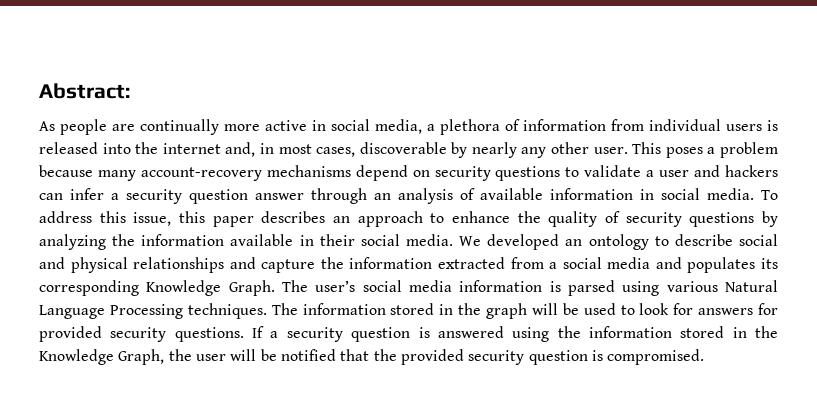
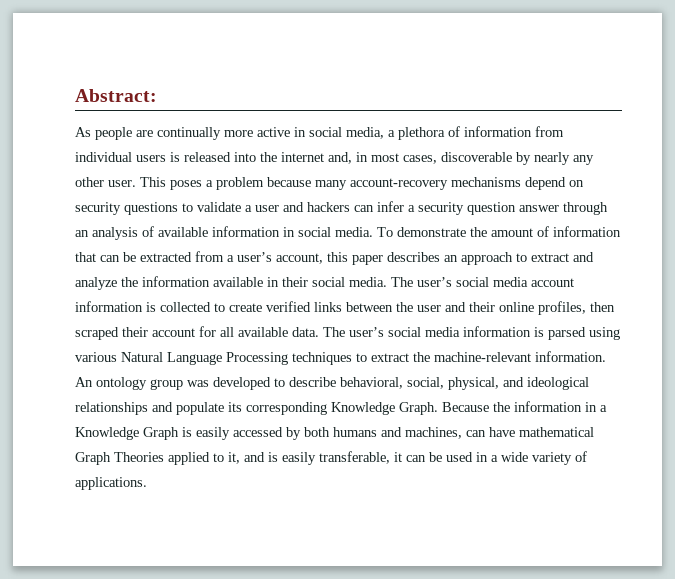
- To address this issue, this paper describes an approach to enhance the quality of security questions by analyzing the information available in their social media.
+ To demonstrate the amount of information that can be extracted from a user’s account, this paper describes an approach to extract and analyze the information available in their social media.
- We developed an ontology to describe social and physical relationships and capture the information extracted from a social media and populates its corresponding Knowledge Graph.
+ The user’s social media account information is collected to create verified links between the user and their online profiles, then scraped their account for all available data.
- The user’s social media information is parsed using various Natural Language Processing techniques. The information stored in the graph will be used to look for answers for provided security questions. If a security question is answered using the information stored in the Knowledge Graph, the user will be notified that the provided security question is compromised.
+ The user’s social media information is parsed using various Natural Language Processing techniques to extract the machine-relevant information. An ontology group was developed to describe behavioral, social, physical, and ideological relationships and populate its corresponding Knowledge Graph. Because the information in a Knowledge Graph is easily accessed by both humans and machines, can have mathematical Graph Theories applied to it, and is easily transferable, it can be used in a wide variety of applications.

